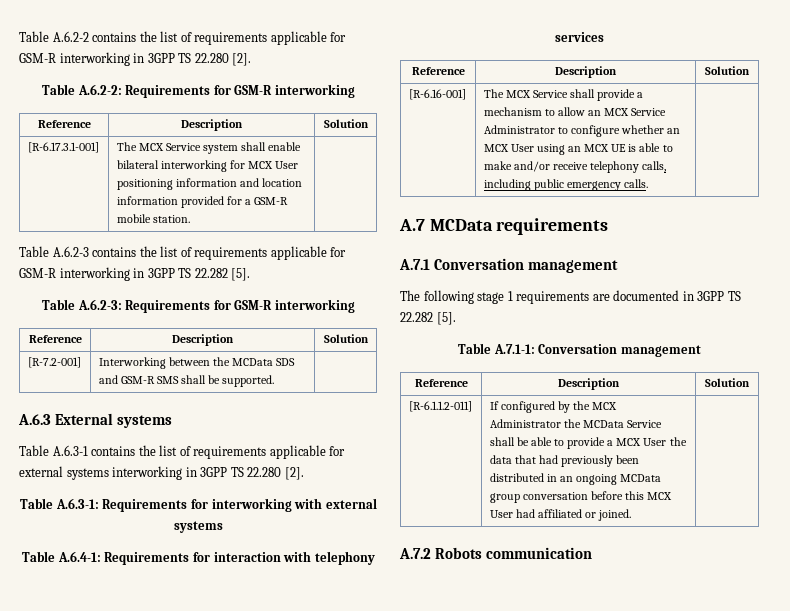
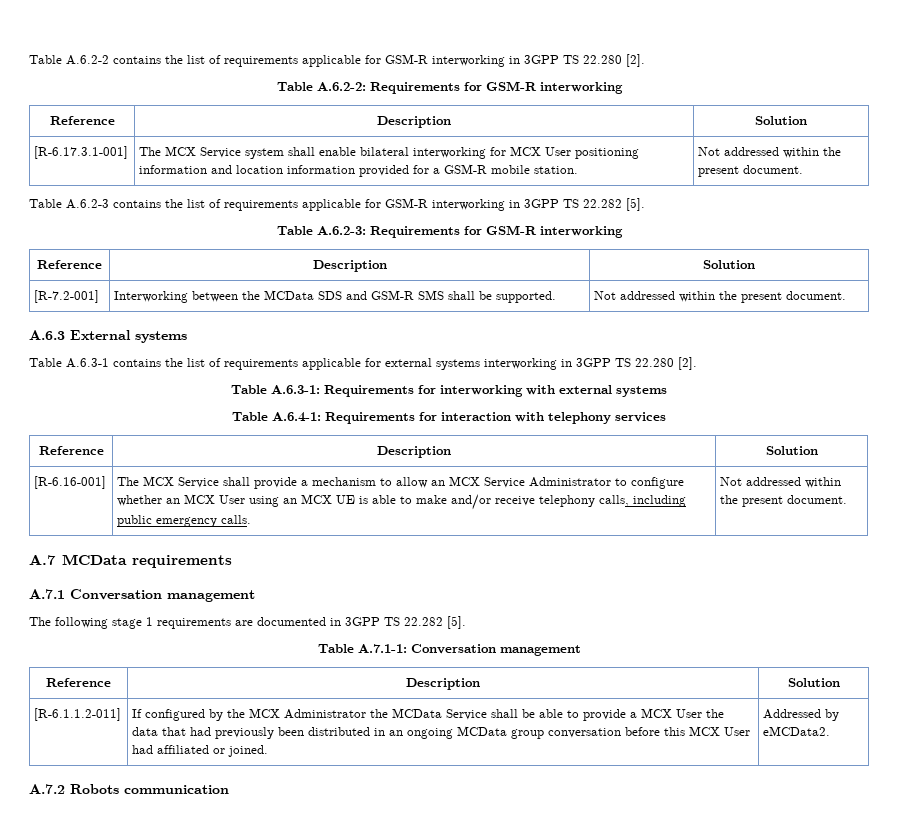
- [R-6.17.3.1-001] | The MCX Service system shall enable bilateral interworking for MCX User positioning information and location information provided for a GSM-R mobile station. |
+ [R-6.17.3.1-001] | The MCX Service system shall enable bilateral interworking for MCX User positioning information and location information provided for a GSM-R mobile station. | Not addressed within the present document.
- [R-7.2-001] | Interworking between the MCData SDS and GSM-R SMS shall be supported. |
+ [R-7.2-001] | Interworking between the MCData SDS and GSM-R SMS shall be supported. | Not addressed within the present document.
- The MCX Service shall provide a mechanism to allow an MCX Service Administrator to configure whether an MCX User using an MCX UE is able to make and/or receive telephony calls, including public emergency calls.
+ The MCX Service shall provide a mechanism to allow an MCX Service Administrator to configure whether an MCX User using an MCX UE is able to make and/or receive telephony calls, including public emergency calls. | Not addressed within the present document.
+ Addressed by eMCData2.

